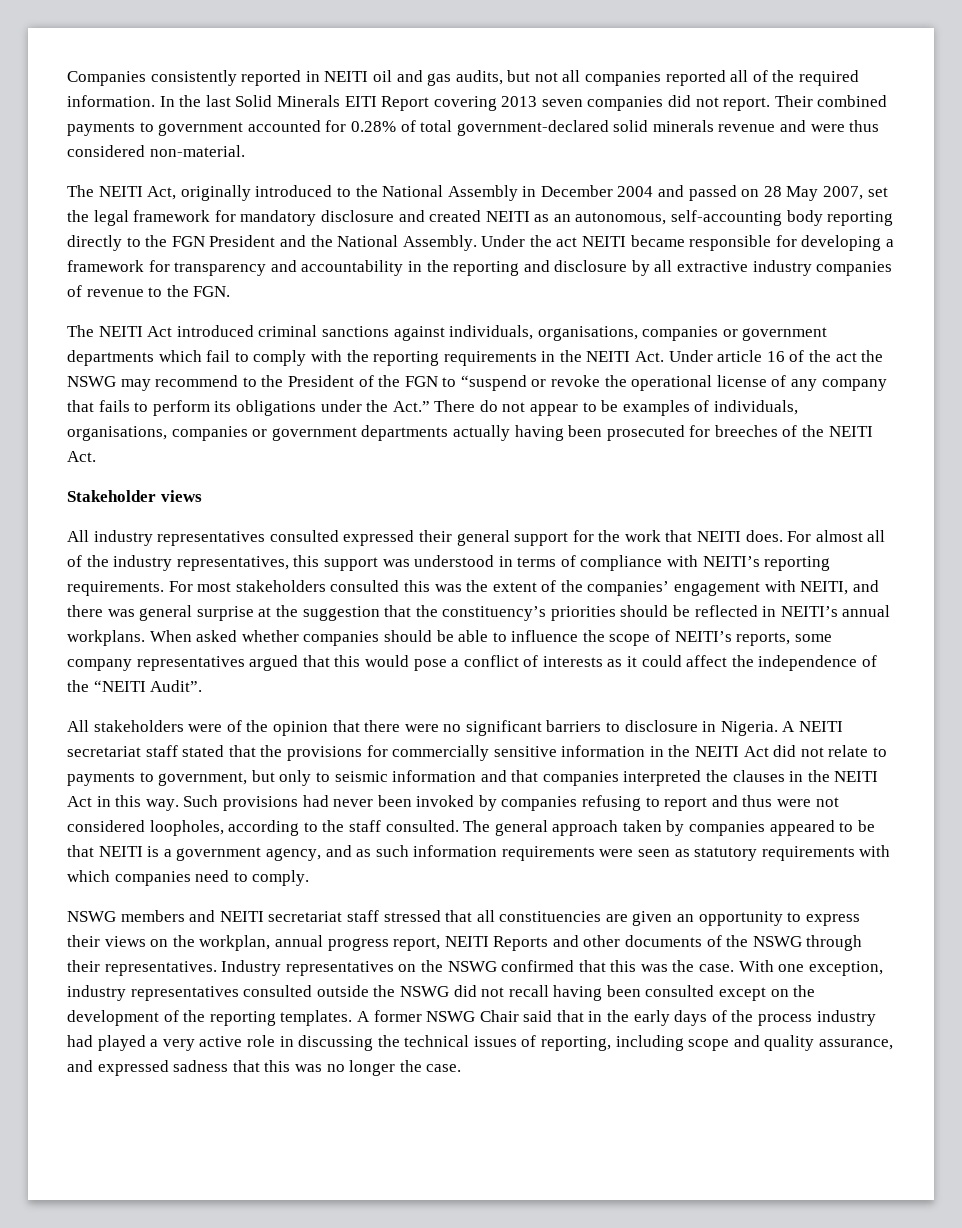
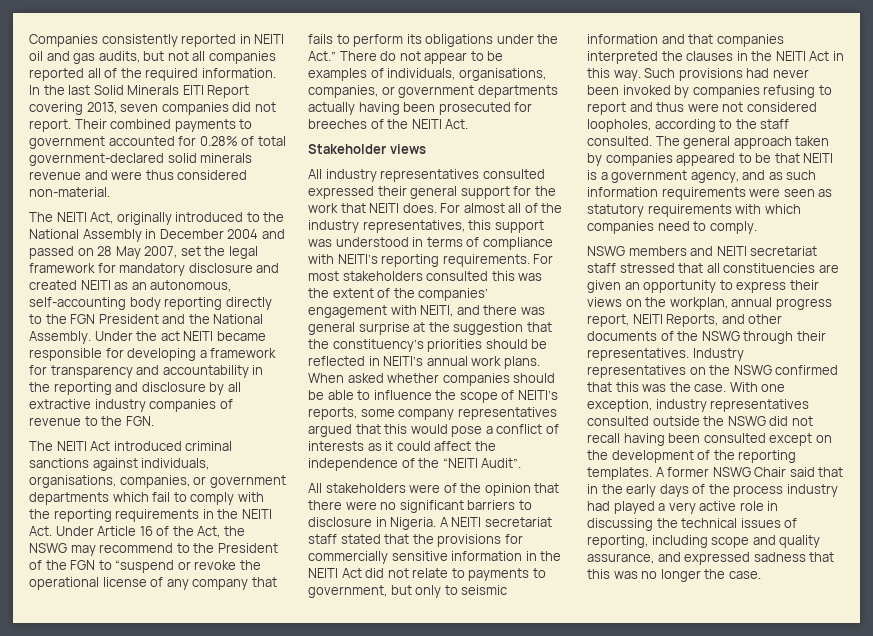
- In the last Solid Minerals EITI Report covering 2013 seven companies did not report.
+ In the last Solid Minerals EITI Report covering 2013, seven companies did not report.
- The NEITI Act introduced criminal sanctions against individuals, organisations, companies or government departments which fail to comply with the reporting requirements in the NEITI Act. Under article 16 of the act the NSWG may recommend to the President of the FGN to “suspend or revoke the operational license of any company that fails to perform its obligations under the Act.” There do not appear to be examples of individuals, organisations, companies or government departments actually having been prosecuted for breeches of the NEITI Act.
+ The NEITI Act introduced criminal sanctions against individuals, organisations, companies, or government departments which fail to comply with the reporting requirements in the NEITI Act. Under Article 16 of the Act, the NSWG may recommend to the President of the FGN to “suspend or revoke the operational license of any company that fails to perform its obligations under the Act.” There do not appear to be examples of individuals, organisations, companies, or government departments actually having been prosecuted for breeches of the NEITI Act.
- For most stakeholders consulted this was the extent of the companies’ engagement with NEITI, and there was general surprise at the suggestion that the constituency’s priorities should be reflected in NEITI’s annual workplans.
+ For most stakeholders consulted this was the extent of the companies’ engagement with NEITI, and there was general surprise at the suggestion that the constituency’s priorities should be reflected in NEITI’s annual work plans.
- NSWG members and NEITI secretariat staff stressed that all constituencies are given an opportunity to express their views on the workplan, annual progress report, NEITI Reports and other documents of the NSWG through their representatives.
+ NSWG members and NEITI secretariat staff stressed that all constituencies are given an opportunity to express their views on the workplan, annual progress report, NEITI Reports, and other documents of the NSWG through their representatives.

